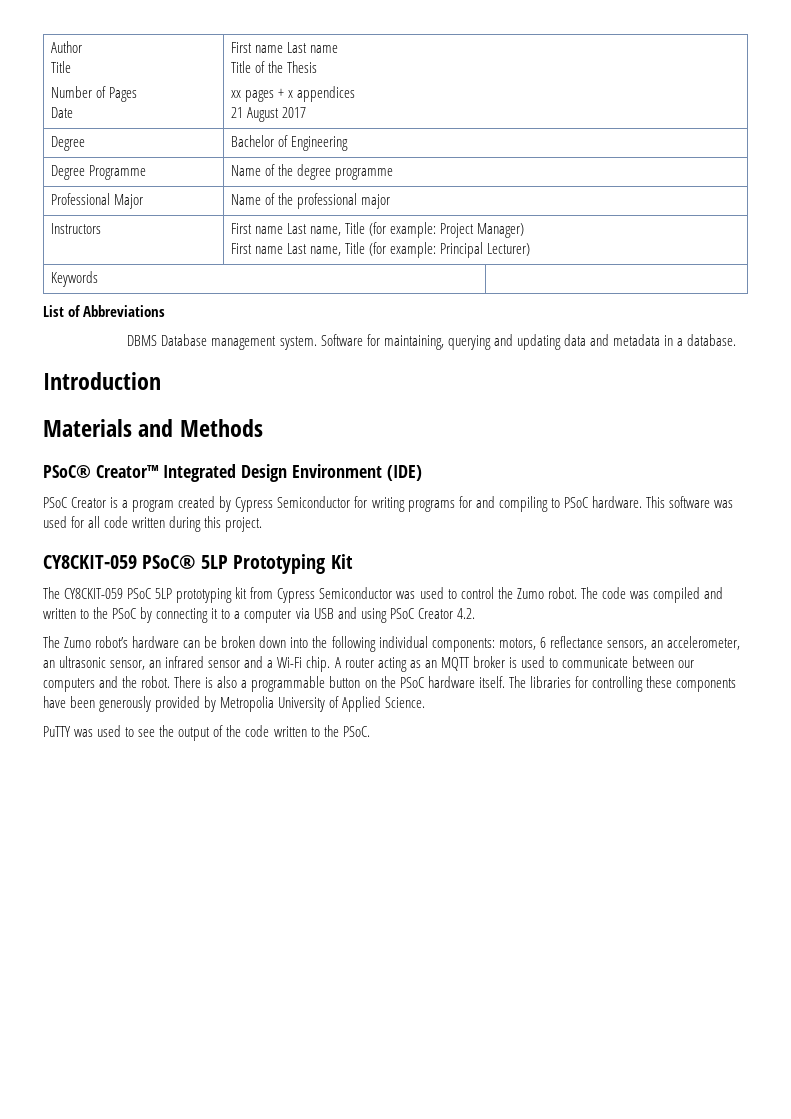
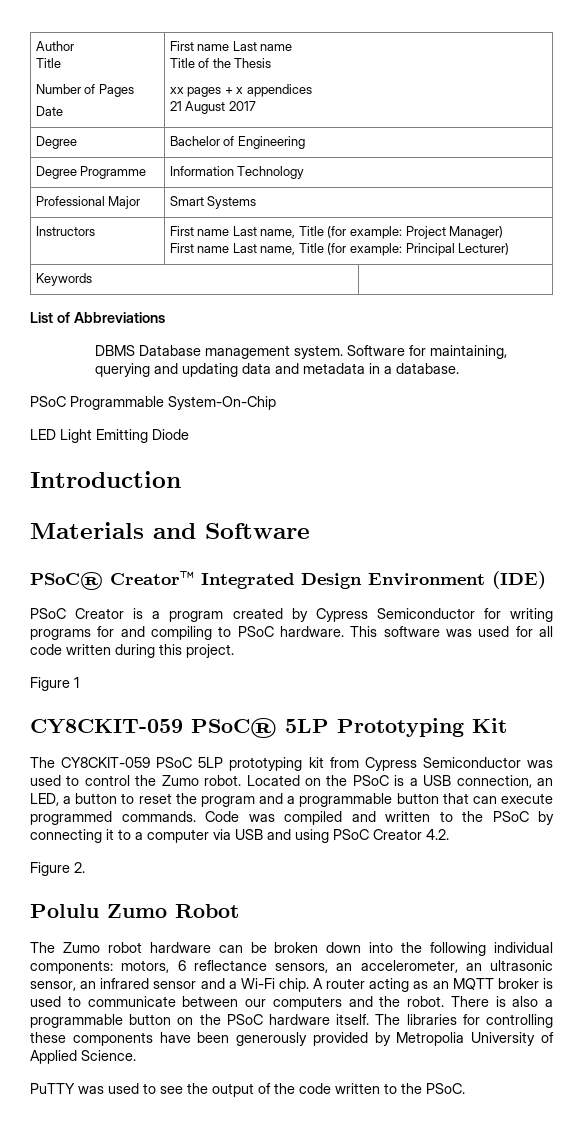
- Degree Programme | Name of the degree programme
- Professional Major | Name of the professional major
+ Degree Programme | Information Technology
+ Professional Major | Smart Systems
+ PSoC Programmable System-On-Chip
+ LED Light Emitting Diode
- Materials and Methods
+ Materials and Software
+ Figure 1
- The code was compiled and written to the PSoC by connecting it to a computer via USB and using PSoC Creator 4.2.
+ Located on the PSoC is a USB connection, an LED, a button to reset the program and a programmable button that can execute programmed commands. Code was compiled and written to the PSoC by connecting it to a computer via USB and using PSoC Creator 4.2.
+ Figure 2.
+ Polulu Zumo Robot
- The Zumo robot’s hardware can be broken down into the following individual components: motors, 6 reflectance sensors, an accelerometer, an ultrasonic sensor, an infrared sensor and a Wi-Fi chip.
+ The Zumo robot hardware can be broken down into the following individual components: motors, 6 reflectance sensors, an accelerometer, an ultrasonic sensor, an infrared sensor and a Wi-Fi chip.

